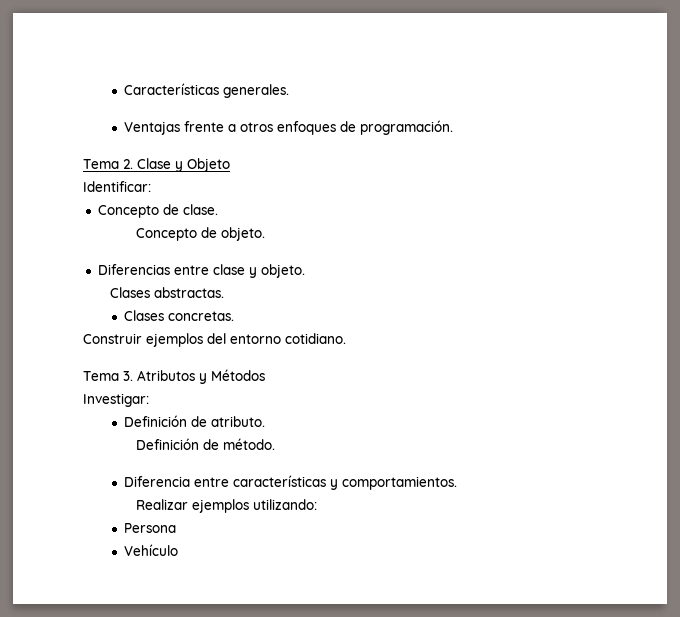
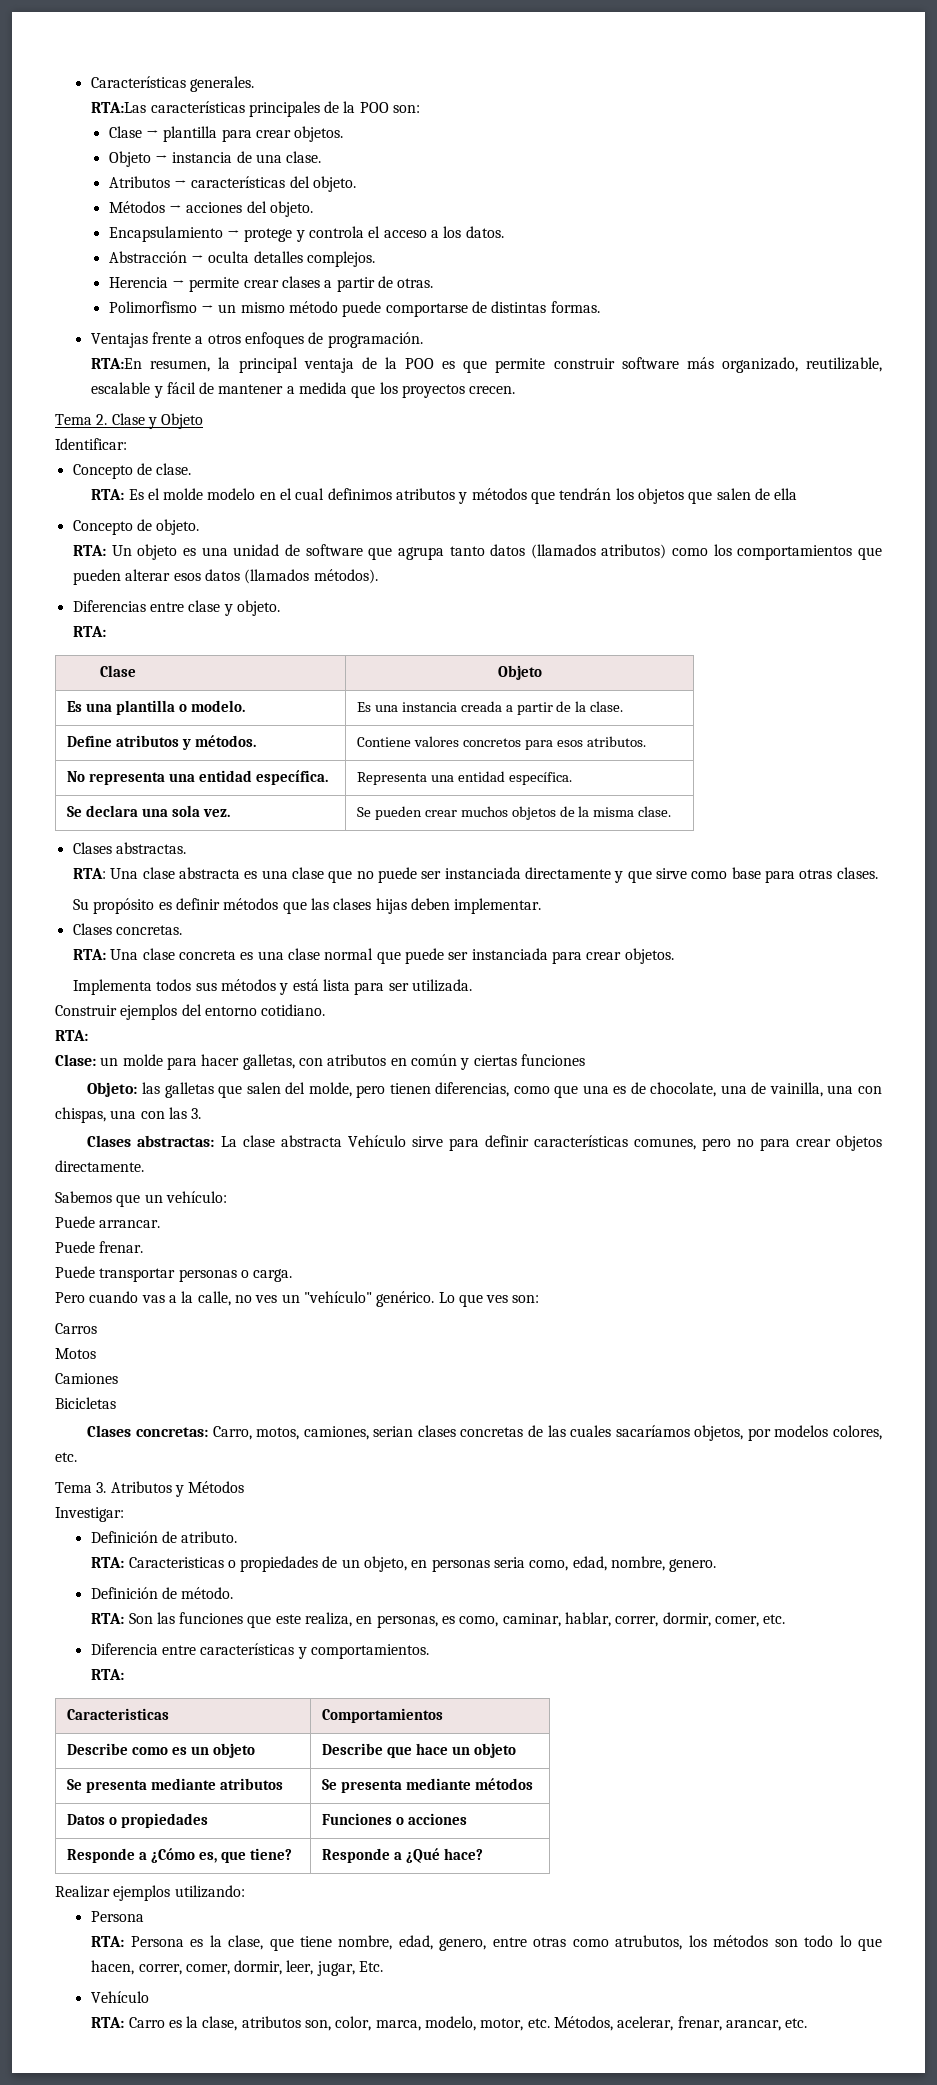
+ RTA:Las características principales de la POO son:
+ Clase → plantilla para crear objetos.
+ Objeto → instancia de una clase.
+ Atributos → características del objeto.
+ Métodos → acciones del objeto.
+ Encapsulamiento → protege y controla el acceso a los datos.
+ Abstracción → oculta detalles complejos.
+ Herencia → permite crear clases a partir de otras.
+ Polimorfismo → un mismo método puede comportarse de distintas formas.
+ RTA:En resumen, la principal ventaja de la POO es que permite construir software más organizado, reutilizable, escalable y fácil de mantener a medida que los proyectos crecen.
+ RTA: Es el molde modelo en el cual definimos atributos y métodos que tendrán los objetos que salen de ella
  Concepto de objeto.
+ RTA: Un objeto es una unidad de software que agrupa tanto datos (llamados atributos) como los comportamientos que pueden alterar esos datos (llamados métodos).
  Diferencias entre clase y objeto.
+ RTA:
+ Clase | Objeto
+ Es una plantilla o modelo. | Es una instancia creada a partir de la clase.
+ Define atributos y métodos. | Contiene valores concretos para esos atributos.
+ No representa una entidad específica. | Representa una entidad específica.
+ Se declara una sola vez. | Se pueden crear muchos objetos de la misma clase.
  Clases abstractas.
+ RTA: Una clase abstracta es una clase que no puede ser instanciada directamente y que sirve como base para otras clases.
+ Su propósito es definir métodos que las clases hijas deben implementar.
  Clases concretas.
+ RTA: Una clase concreta es una clase normal que puede ser instanciada para crear objetos.
+ Implementa todos sus métodos y está lista para ser utilizada.
  Construir ejemplos del entorno cotidiano.
+ RTA:
+ Clase: un molde para hacer galletas, con atributos en común y ciertas funciones
+ Objeto: las galletas que salen del molde, pero tienen diferencias, como que una es de chocolate, una de vainilla, una con chispas, una con las 3.
+ Clases abstractas: La clase abstracta Vehículo sirve para definir características comunes, pero no para crear objetos directamente.
+ Sabemos que un vehículo:
+ Puede arrancar.
+ Puede frenar.
+ Puede transportar personas o carga.
+ Pero cuando vas a la calle, no ves un "vehículo" genérico. Lo que ves son:
+ Carros
+ Motos
+ Camiones
+ Bicicletas
+ Clases concretas: Carro, motos, camiones, serian clases concretas de las cuales sacaríamos objetos, por modelos colores, etc.
+ RTA: Caracteristicas o propiedades de un objeto, en personas seria como, edad, nombre, genero.
  Definición de método.
+ RTA: Son las funciones que este realiza, en personas, es como, caminar, hablar, correr, dormir, comer, etc.
  Diferencia entre características y comportamientos.
+ RTA:
+ Caracteristicas | Comportamientos
+ Describe como es un objeto | Describe que hace un objeto
+ Se presenta mediante atributos | Se presenta mediante métodos
+ Datos o propiedades | Funciones o acciones
+ Responde a ¿Cómo es, que tiene? | Responde a ¿Qué hace?
  Realizar ejemplos utilizando:
  Persona
+ RTA: Persona es la clase, que tiene nombre, edad, genero, entre otras como atrubutos, los métodos son todo lo que hacen, correr, comer, dormir, leer, jugar, Etc.
  Vehículo
+ RTA: Carro es la clase, atributos son, color, marca, modelo, motor, etc. Métodos, acelerar, frenar, arancar, etc.

